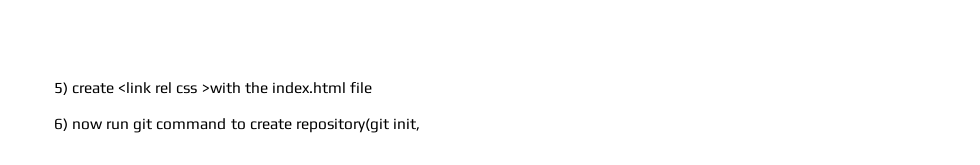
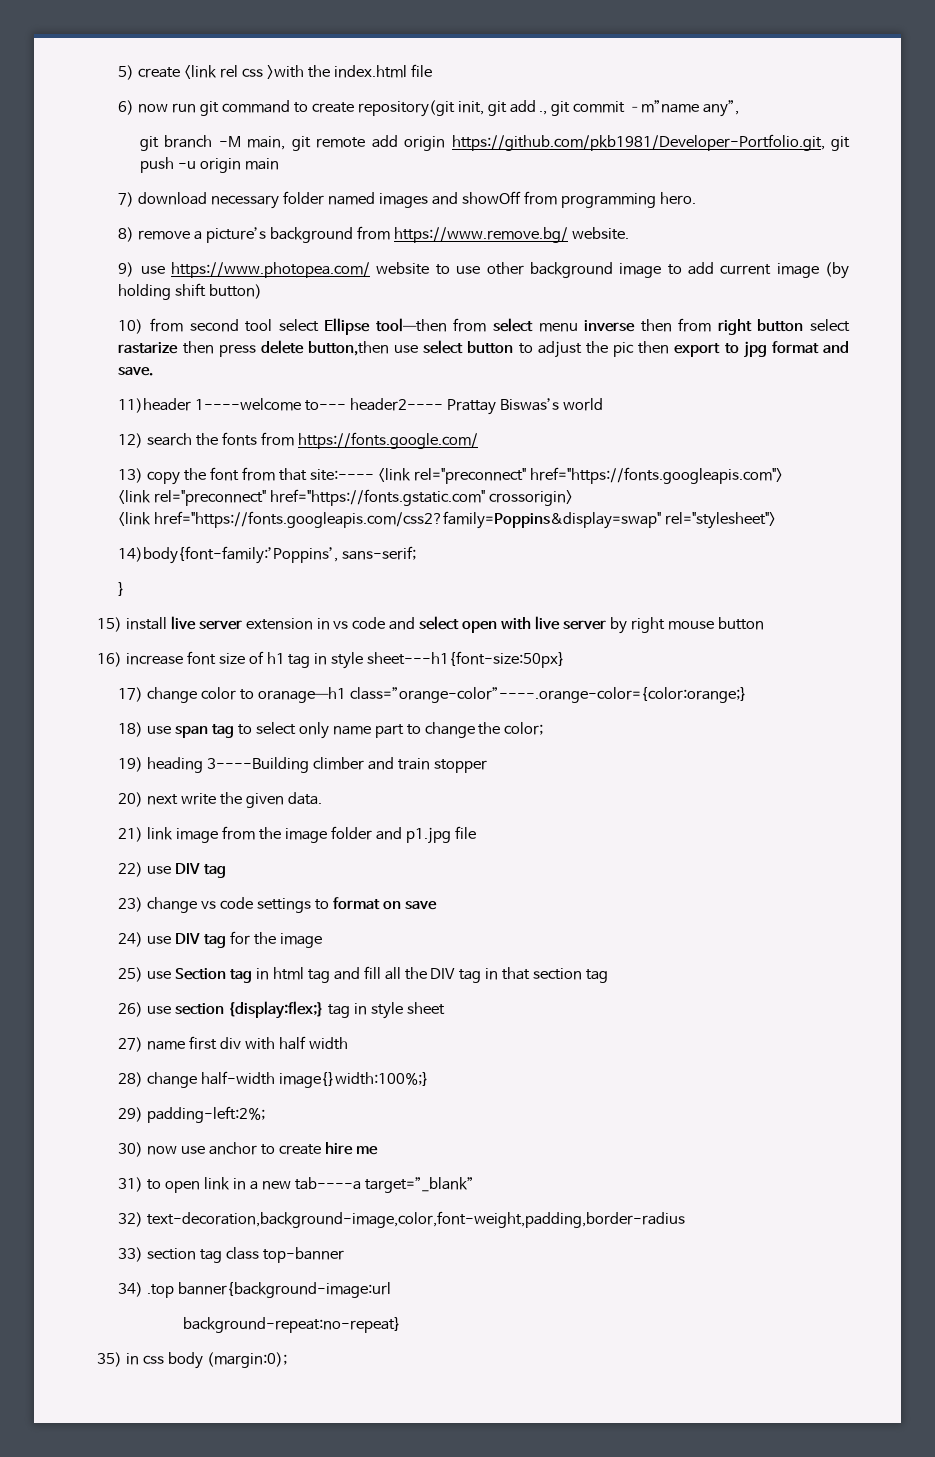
- 6) now run git command to create repository(git init,
+ 6) now run git command to create repository(git init, git add ., git commit –m”name any”,
+ git branch -M main, git remote add origin https://github.com/pkb1981/Developer-Portfolio.git, git push -u origin main
+ 7) download necessary folder named images and showOff from programming hero.
+ 8) remove a picture’s background from https://www.remove.bg/ website.
+ 9) use https://www.photopea.com/ website to use other background image to add current image (by holding shift button)
+ 10) from second tool select Ellipse tool—then from select menu inverse then from right button select rastarize then press delete button,then use select button to adjust the pic then export to jpg format and save.
+ 11)header 1----welcome to--- header2---- Prattay Biswas’s world
+ 12) search the fonts from https://fonts.google.com/
+ 13) copy the font from that site:---- <link rel="preconnect" href="https://fonts.googleapis.com">
+ <link rel="preconnect" href="https://fonts.gstatic.com" crossorigin>
+ <link href="https://fonts.googleapis.com/css2?family=Poppins&display=swap" rel="stylesheet">
+ 14)body{font-family:’Poppins’, sans-serif;
+ }
+ 15) install live server extension in vs code and select open with live server by right mouse button
+ 16) increase font size of h1 tag in style sheet---h1{font-size:50px}
+ 17) change color to oranage—h1 class=”orange-color”----.orange-color={color:orange;}
+ 18) use span tag to select only name part to change the color;
+ 19) heading 3----Building climber and train stopper
+ 20) next write the given data.
+ 21) link image from the image folder and p1.jpg file
+ 22) use DIV tag
+ 23) change vs code settings to format on save
+ 24) use DIV tag for the image
+ 25) use Section tag in html tag and fill all the DIV tag in that section tag
+ 26) use section {display:flex;} tag in style sheet
+ 27) name first div with half width
+ 28) change half-width image{}width:100%;}
+ 29) padding-left:2%;
+ 30) now use anchor to create hire me
+ 31) to open link in a new tab----a target=”_blank”
+ 32) text-decoration,background-image,color,font-weight,padding,border-radius
+ 33) section tag class top-banner
+ 34) .top banner{background-image:url
+ background-repeat:no-repeat}
+ 35) in css body (margin:0);

